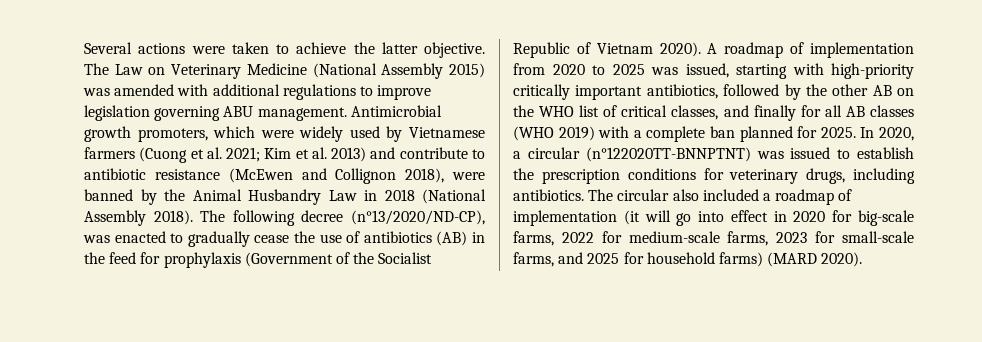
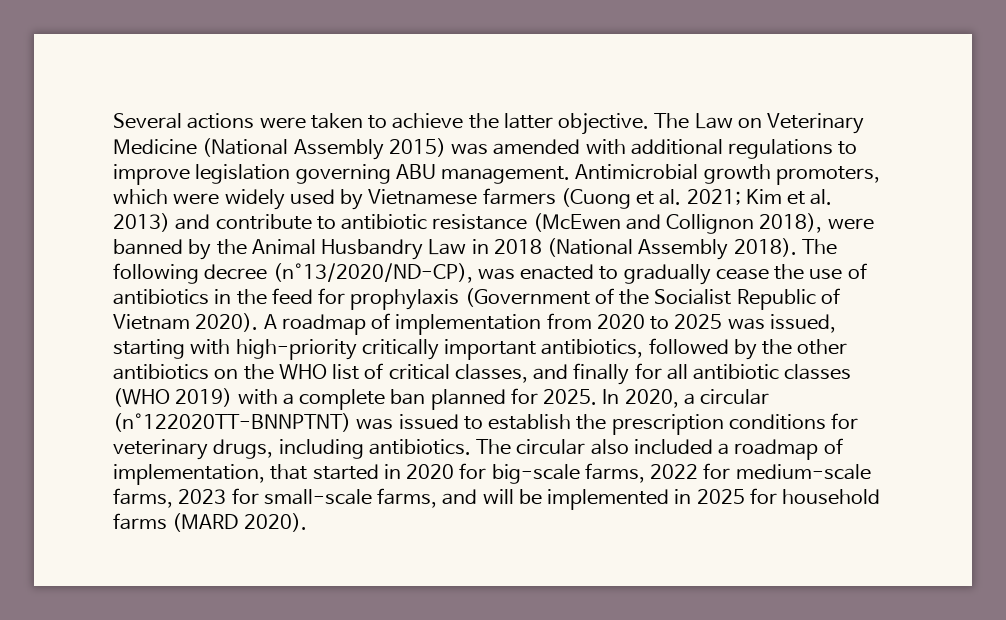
- The following decree (n°13/2020/ND-CP), was enacted to gradually cease the use of antibiotics (AB) in the feed for prophylaxis (Government of the Socialist Republic of Vietnam 2020).
+ The following decree (n°13/2020/ND-CP), was enacted to gradually cease the use of antibiotics in the feed for prophylaxis (Government of the Socialist Republic of Vietnam 2020).
- A roadmap of implementation from 2020 to 2025 was issued, starting with high-priority critically important antibiotics, followed by the other AB on the WHO list of critical classes, and finally for all AB classes (WHO 2019) with a complete ban planned for 2025.
+ A roadmap of implementation from 2020 to 2025 was issued, starting with high-priority critically important antibiotics, followed by the other antibiotics on the WHO list of critical classes, and finally for all antibiotic classes (WHO 2019) with a complete ban planned for 2025.
- The circular also included a roadmap of implementation (it will go into effect in 2020 for big-scale farms, 2022 for medium-scale farms, 2023 for small-scale farms, and 2025 for household farms) (MARD 2020).
+ The circular also included a roadmap of implementation, that started in 2020 for big-scale farms, 2022 for medium-scale farms, 2023 for small-scale farms, and will be implemented in 2025 for household farms (MARD 2020).

